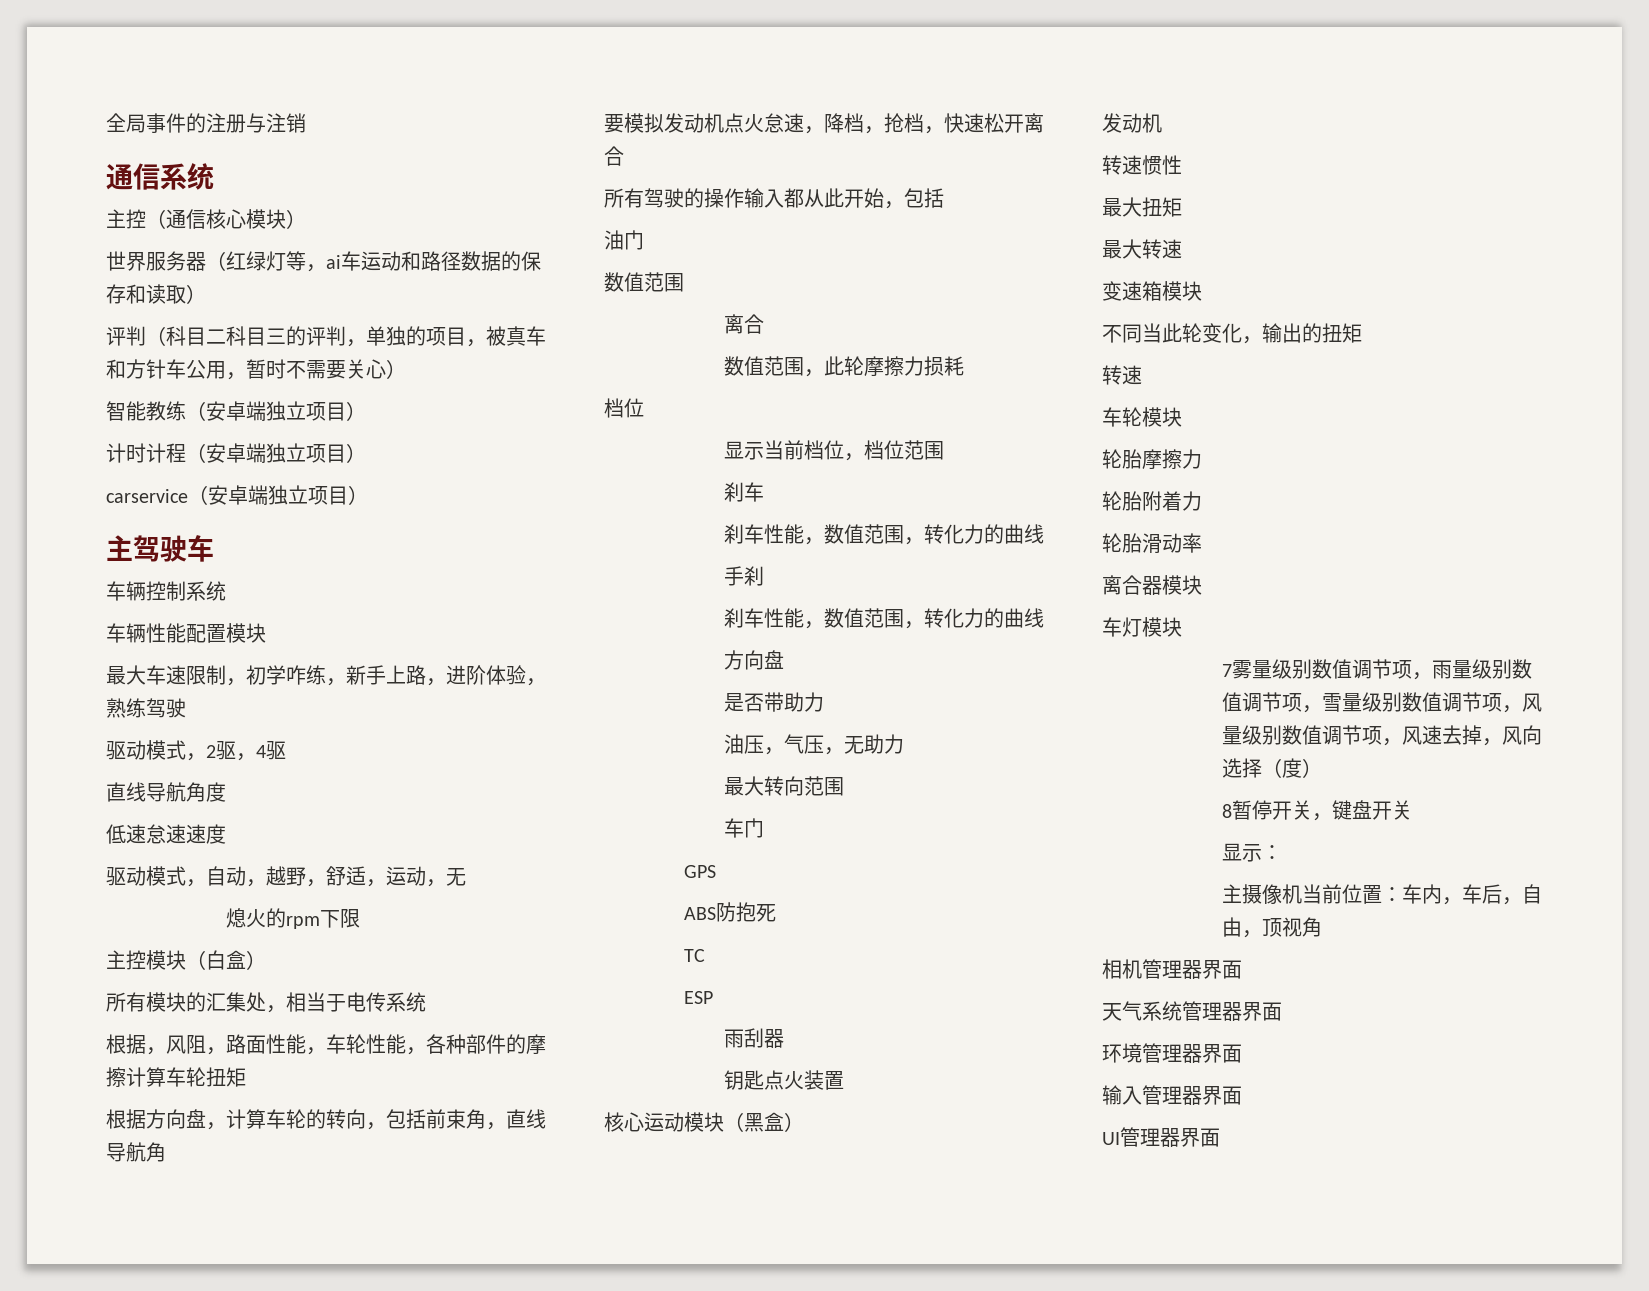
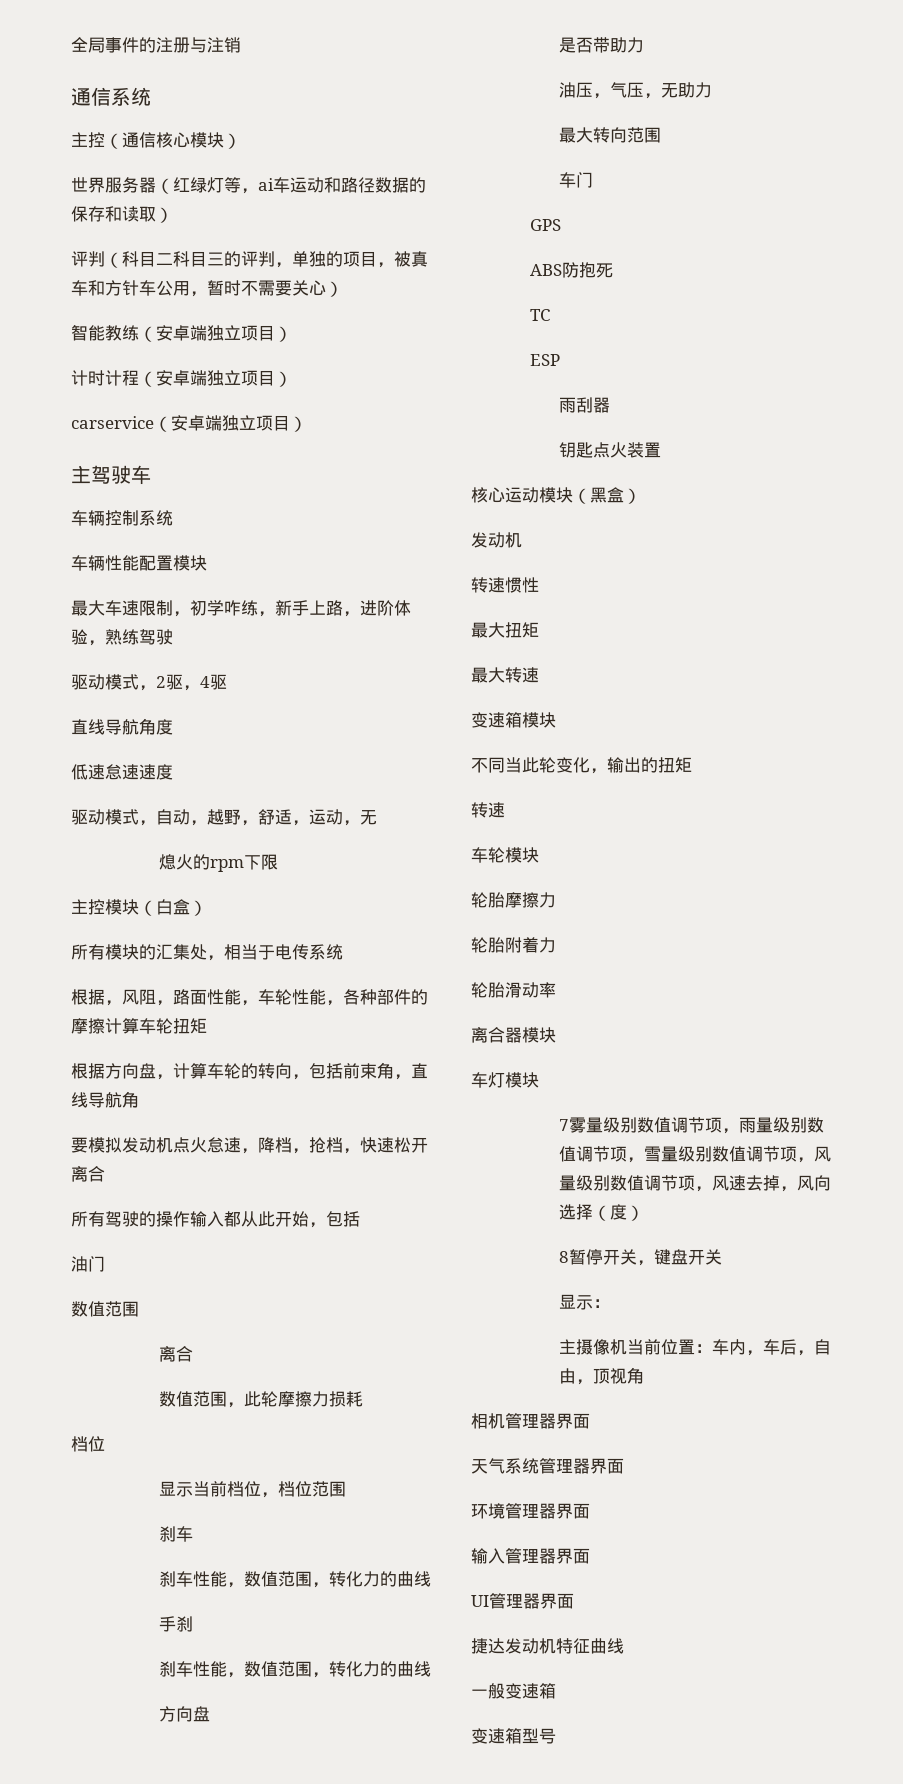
+ 捷达发动机特征曲线
+ 一般变速箱
+ 变速箱型号

